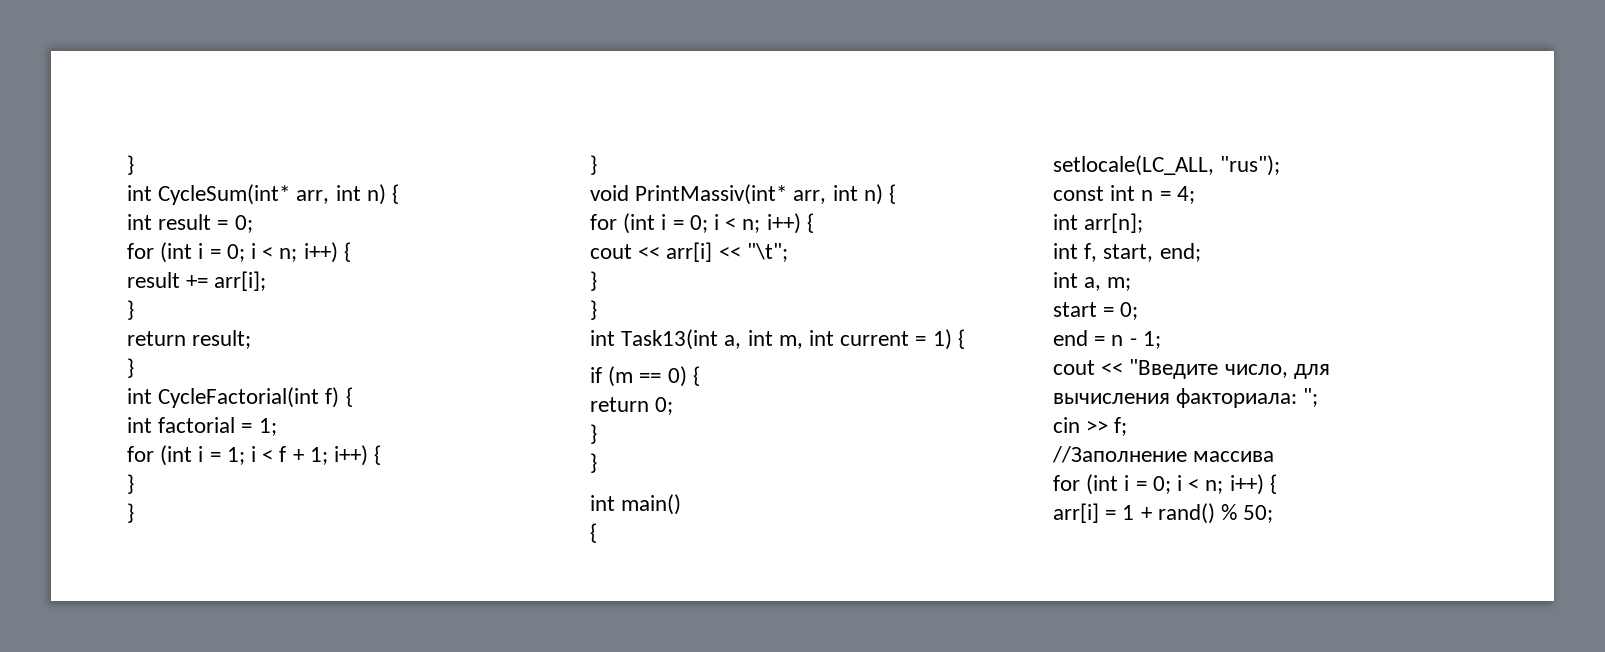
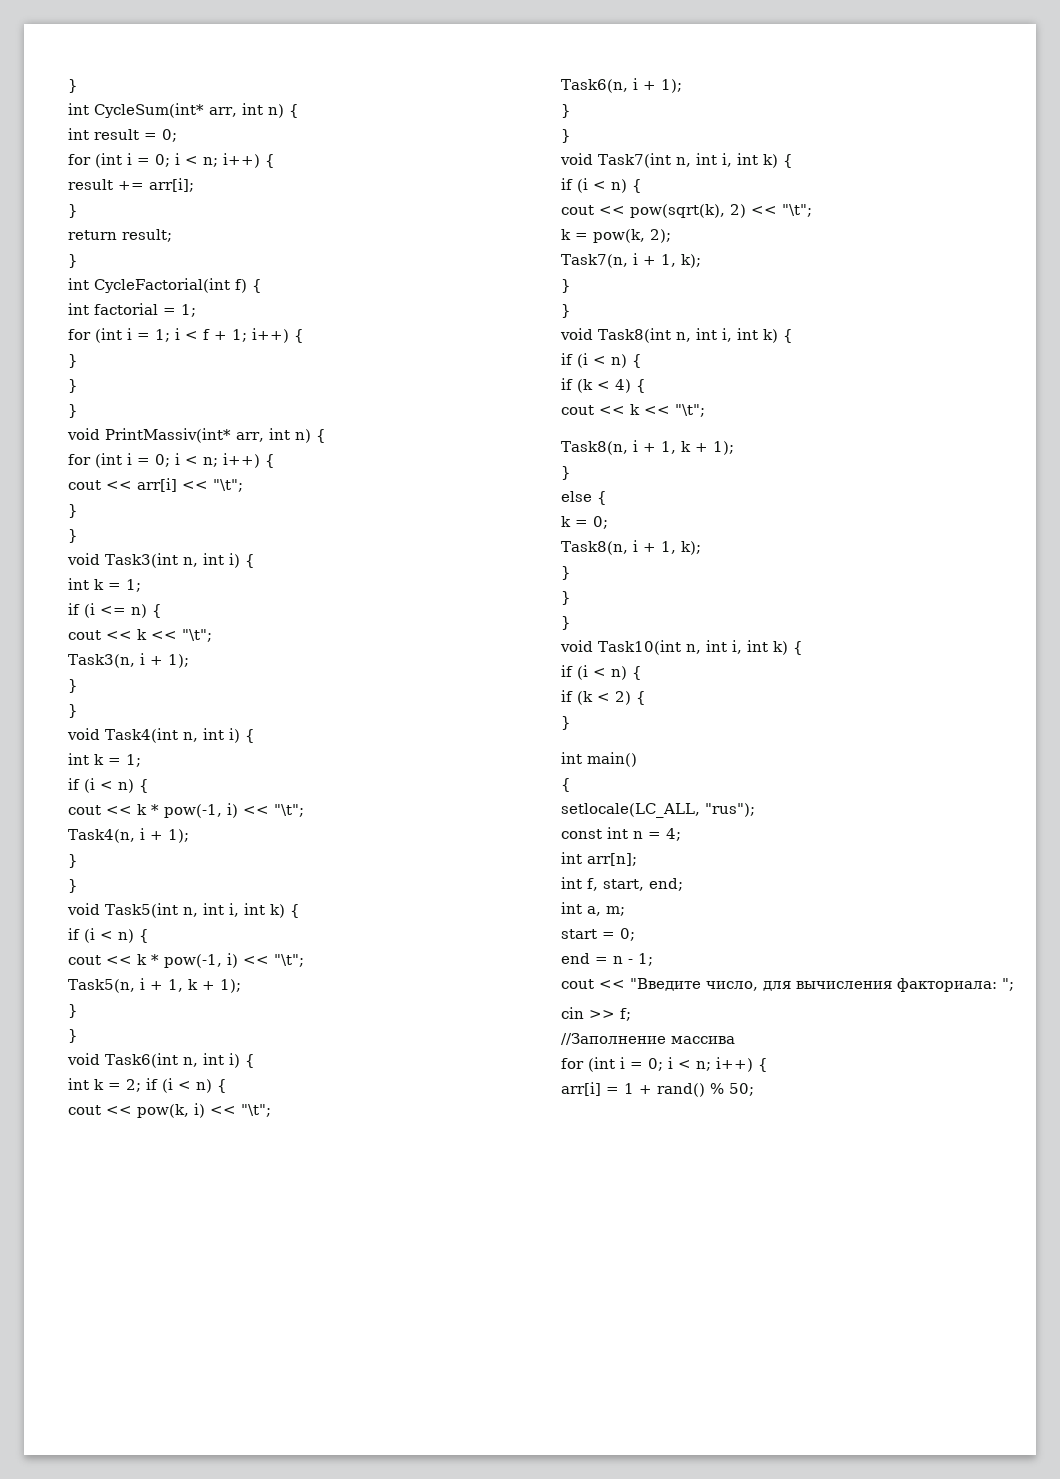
- int Task13(int a, int m, int current = 1) {
- if (m == 0) {
- return 0;
+ void Task3(int n, int i) {
+ int k = 1;
+ if (i <= n) {
+ cout << k << "\t";
+ Task3(n, i + 1);
  }
+ }
+ void Task4(int n, int i) {
+ int k = 1;
+ if (i < n) {
+ cout << k * pow(-1, i) << "\t";
+ Task4(n, i + 1);
+ }
+ }
+ void Task5(int n, int i, int k) {
+ if (i < n) {
+ cout << k * pow(-1, i) << "\t";
+ Task5(n, i + 1, k + 1);
+ }
+ }
+ void Task6(int n, int i) {
+ int k = 2; if (i < n) {
+ cout << pow(k, i) << "\t";
+ Task6(n, i + 1);
+ }
+ }
+ void Task7(int n, int i, int k) {
+ if (i < n) {
+ cout << pow(sqrt(k), 2) << "\t";
+ k = pow(k, 2);
+ Task7(n, i + 1, k);
+ }
+ }
+ void Task8(int n, int i, int k) {
+ if (i < n) {
+ if (k < 4) {
+ cout << k << "\t";
+ Task8(n, i + 1, k + 1);
+ }
+ else {
+ k = 0;
+ Task8(n, i + 1, k);
+ }
+ }
+ }
+ void Task10(int n, int i, int k) {
+ if (i < n) {
+ if (k < 2) {

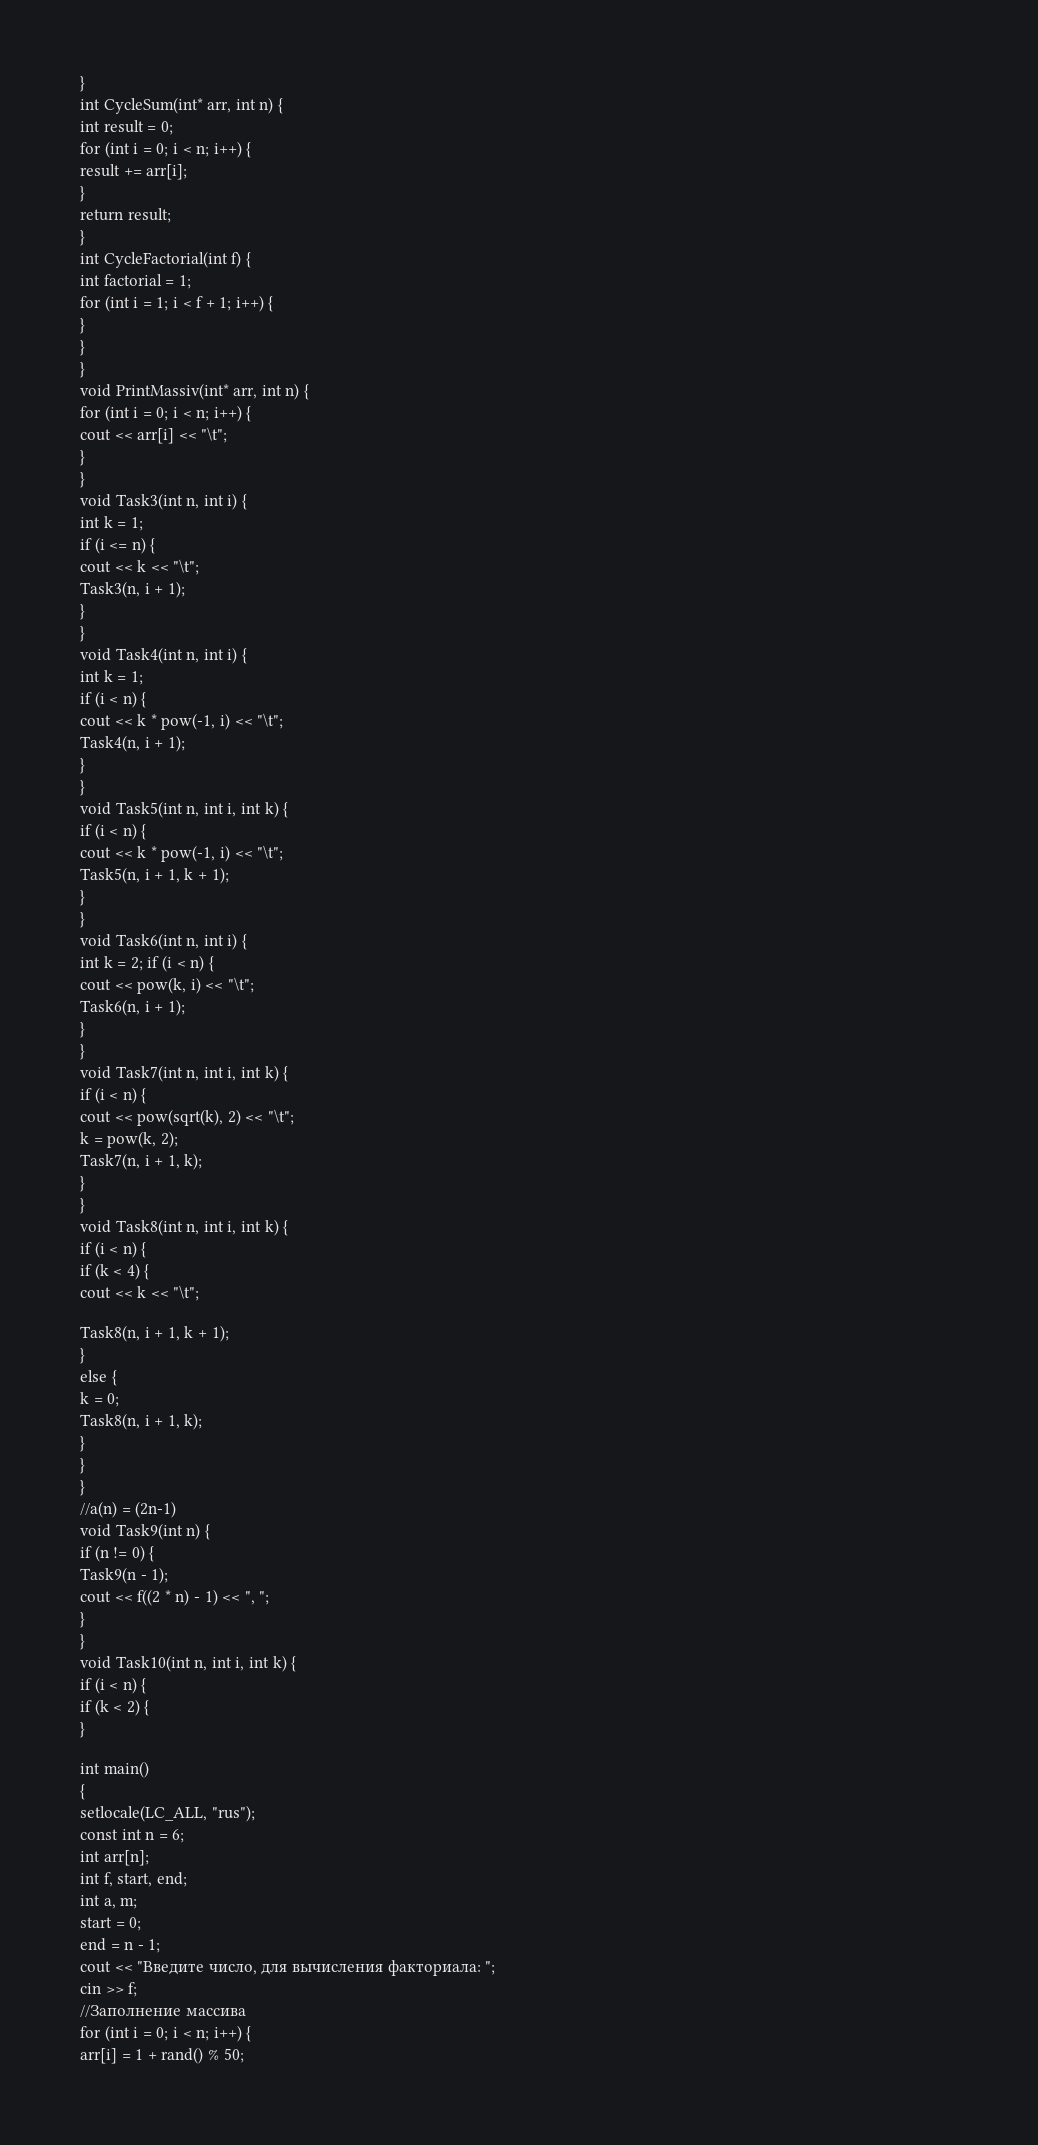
+ //a(n) = (2n-1)
+ void Task9(int n) {
+ if (n != 0) {
+ Task9(n - 1);
+ cout << f((2 * n) - 1) << ", ";
+ }
+ }
- const int n = 4;
+ const int n = 6;

